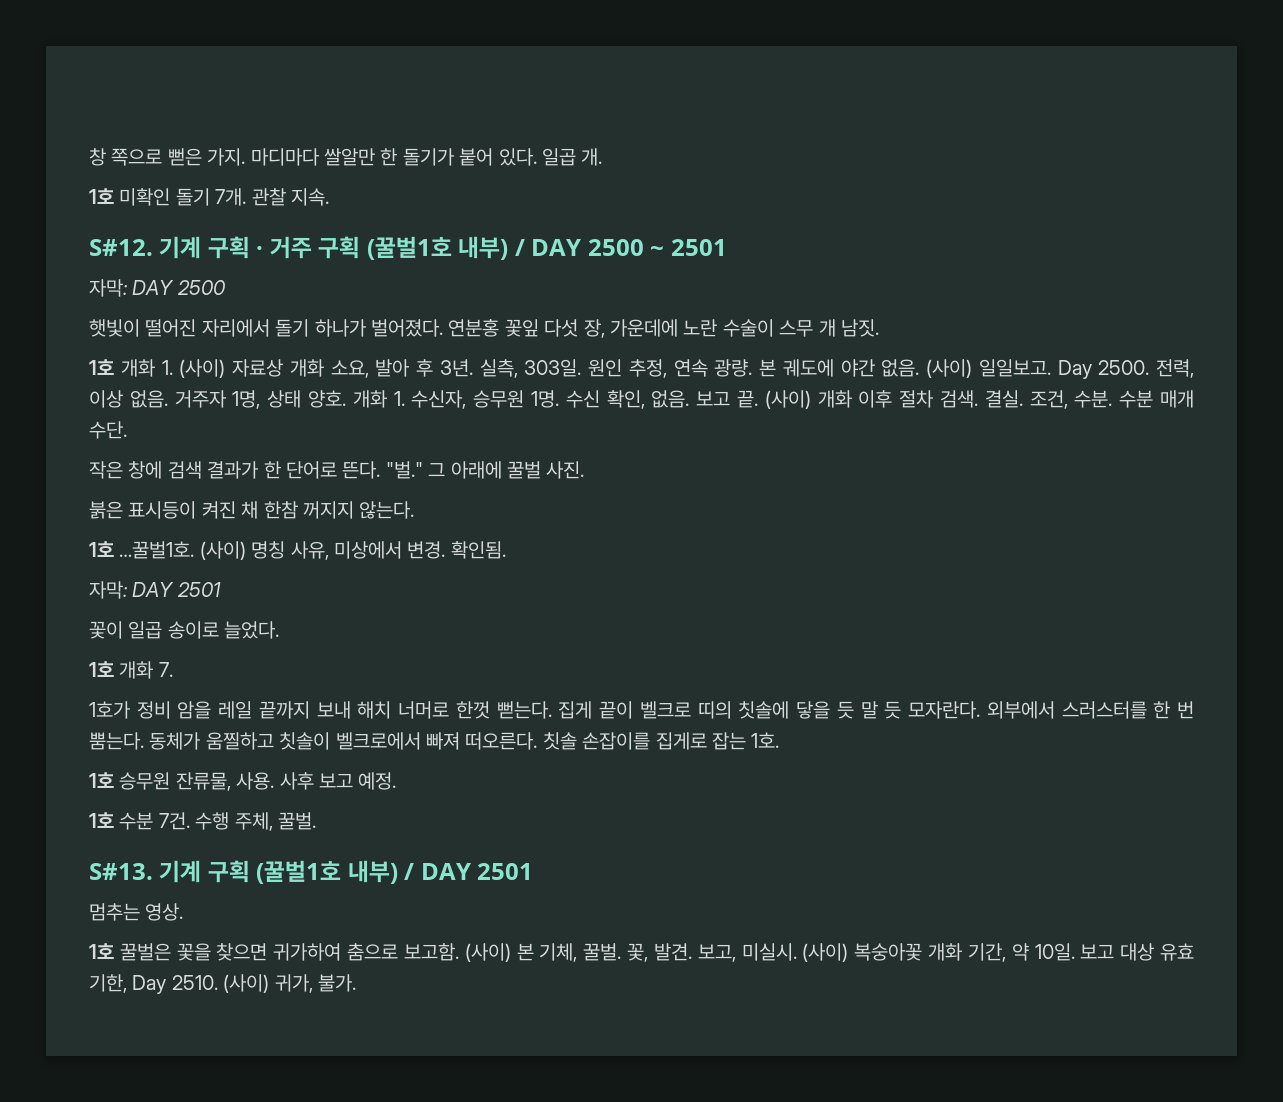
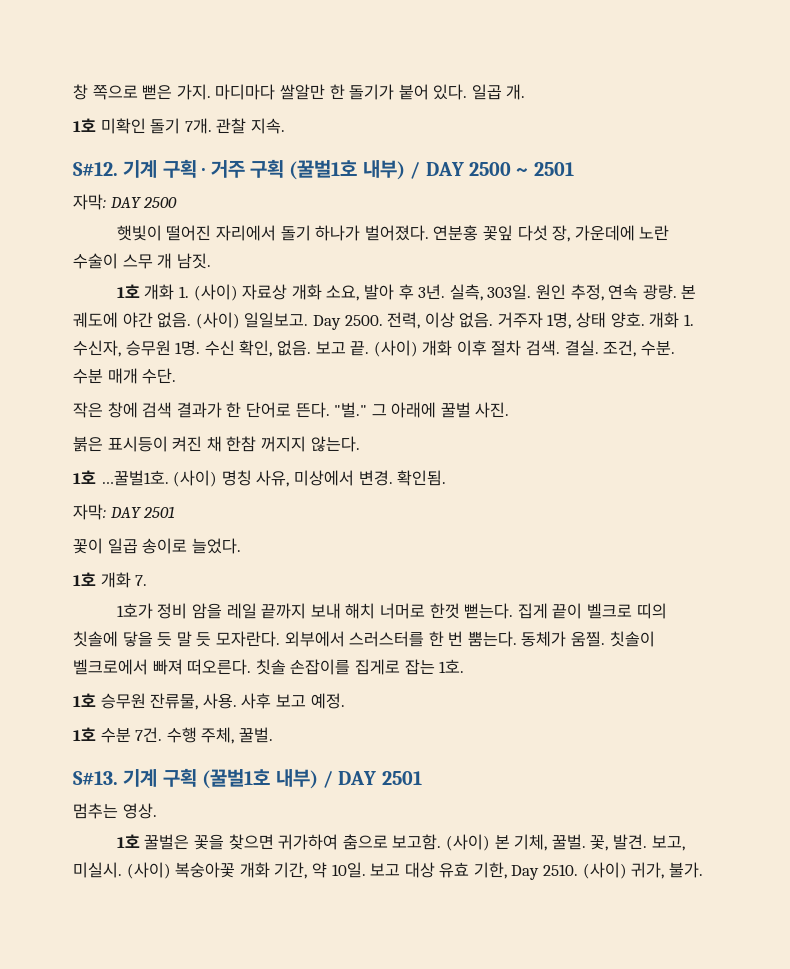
- 동체가 움찔하고 칫솔이 벨크로에서 빠져 떠오른다.
+ 동체가 움찔. 칫솔이 벨크로에서 빠져 떠오른다.

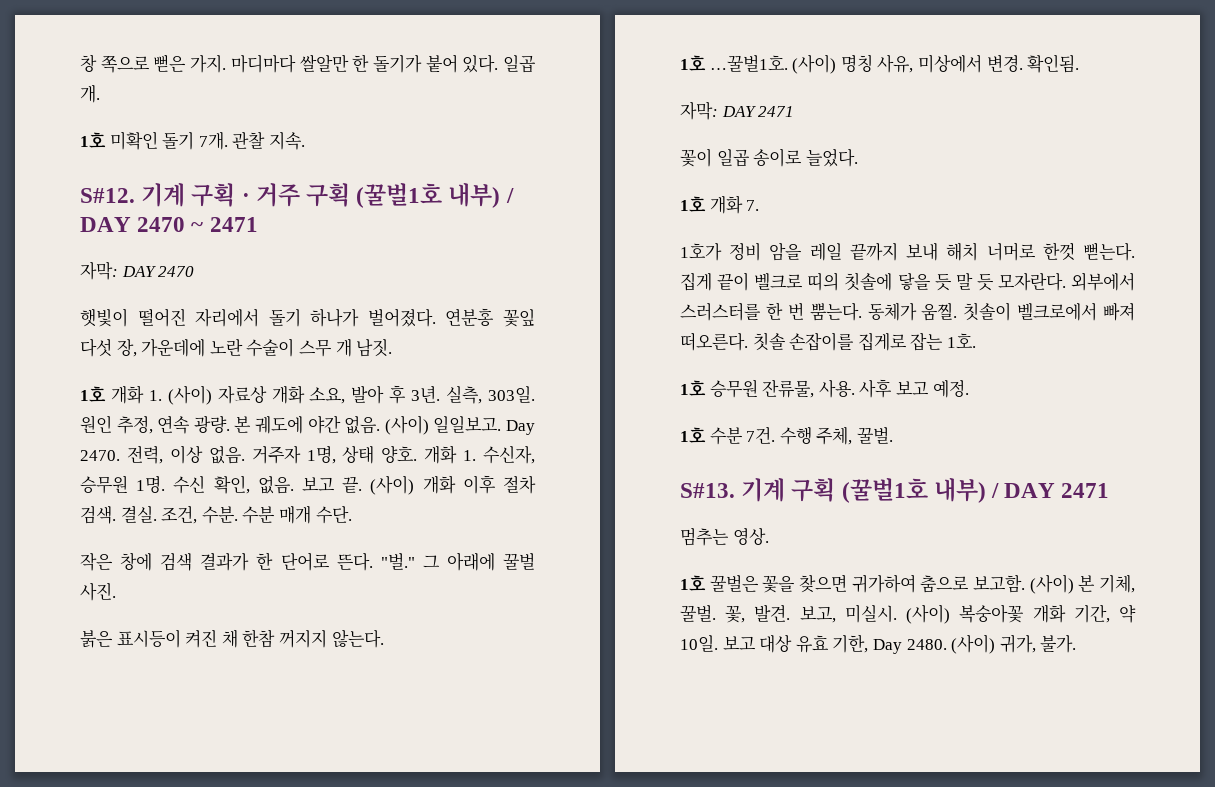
- 기계 구획 · 거주 구획 (꿀벌1호 내부) / DAY 2500 ~ 2501
- 자막: DAY 2500
+ 기계 구획 · 거주 구획 (꿀벌1호 내부) / DAY 2470 ~ 2471
+ 자막: DAY 2470
- Day 2500.
+ Day 2470.
- 자막: DAY 2501
+ 자막: DAY 2471
- 기계 구획 (꿀벌1호 내부) / DAY 2501
+ 기계 구획 (꿀벌1호 내부) / DAY 2471
- 보고 대상 유효 기한, Day 2510.
+ 보고 대상 유효 기한, Day 2480.

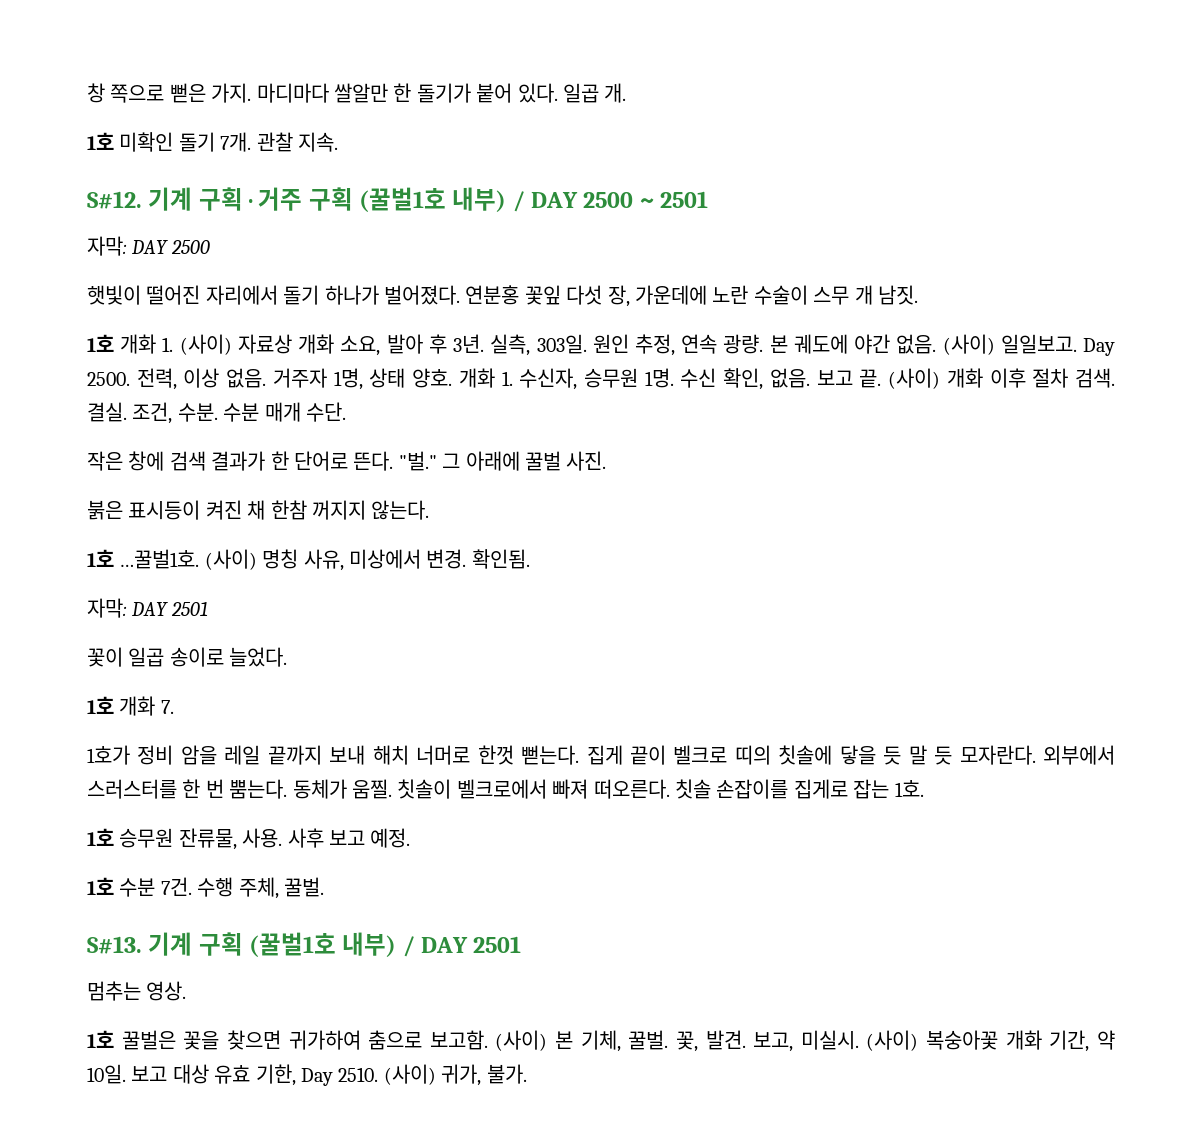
- 기계 구획 · 거주 구획 (꿀벌1호 내부) / DAY 2470 ~ 2471
- 자막: DAY 2470
+ 기계 구획 · 거주 구획 (꿀벌1호 내부) / DAY 2500 ~ 2501
+ 자막: DAY 2500
- Day 2470.
+ Day 2500.
- 자막: DAY 2471
+ 자막: DAY 2501
- 기계 구획 (꿀벌1호 내부) / DAY 2471
+ 기계 구획 (꿀벌1호 내부) / DAY 2501
- 보고 대상 유효 기한, Day 2480.
+ 보고 대상 유효 기한, Day 2510.

